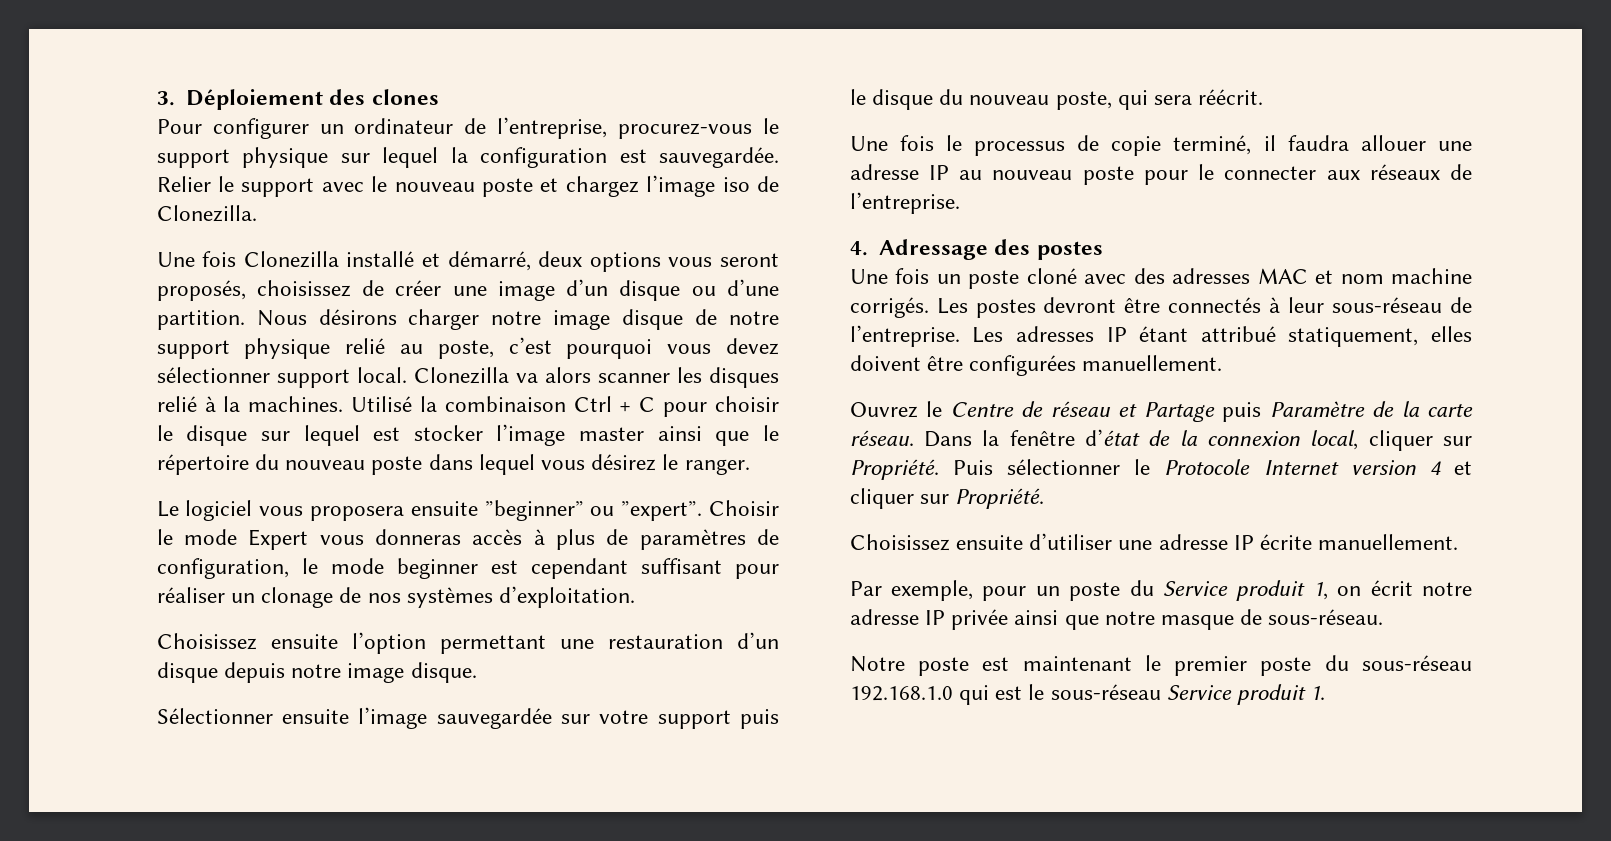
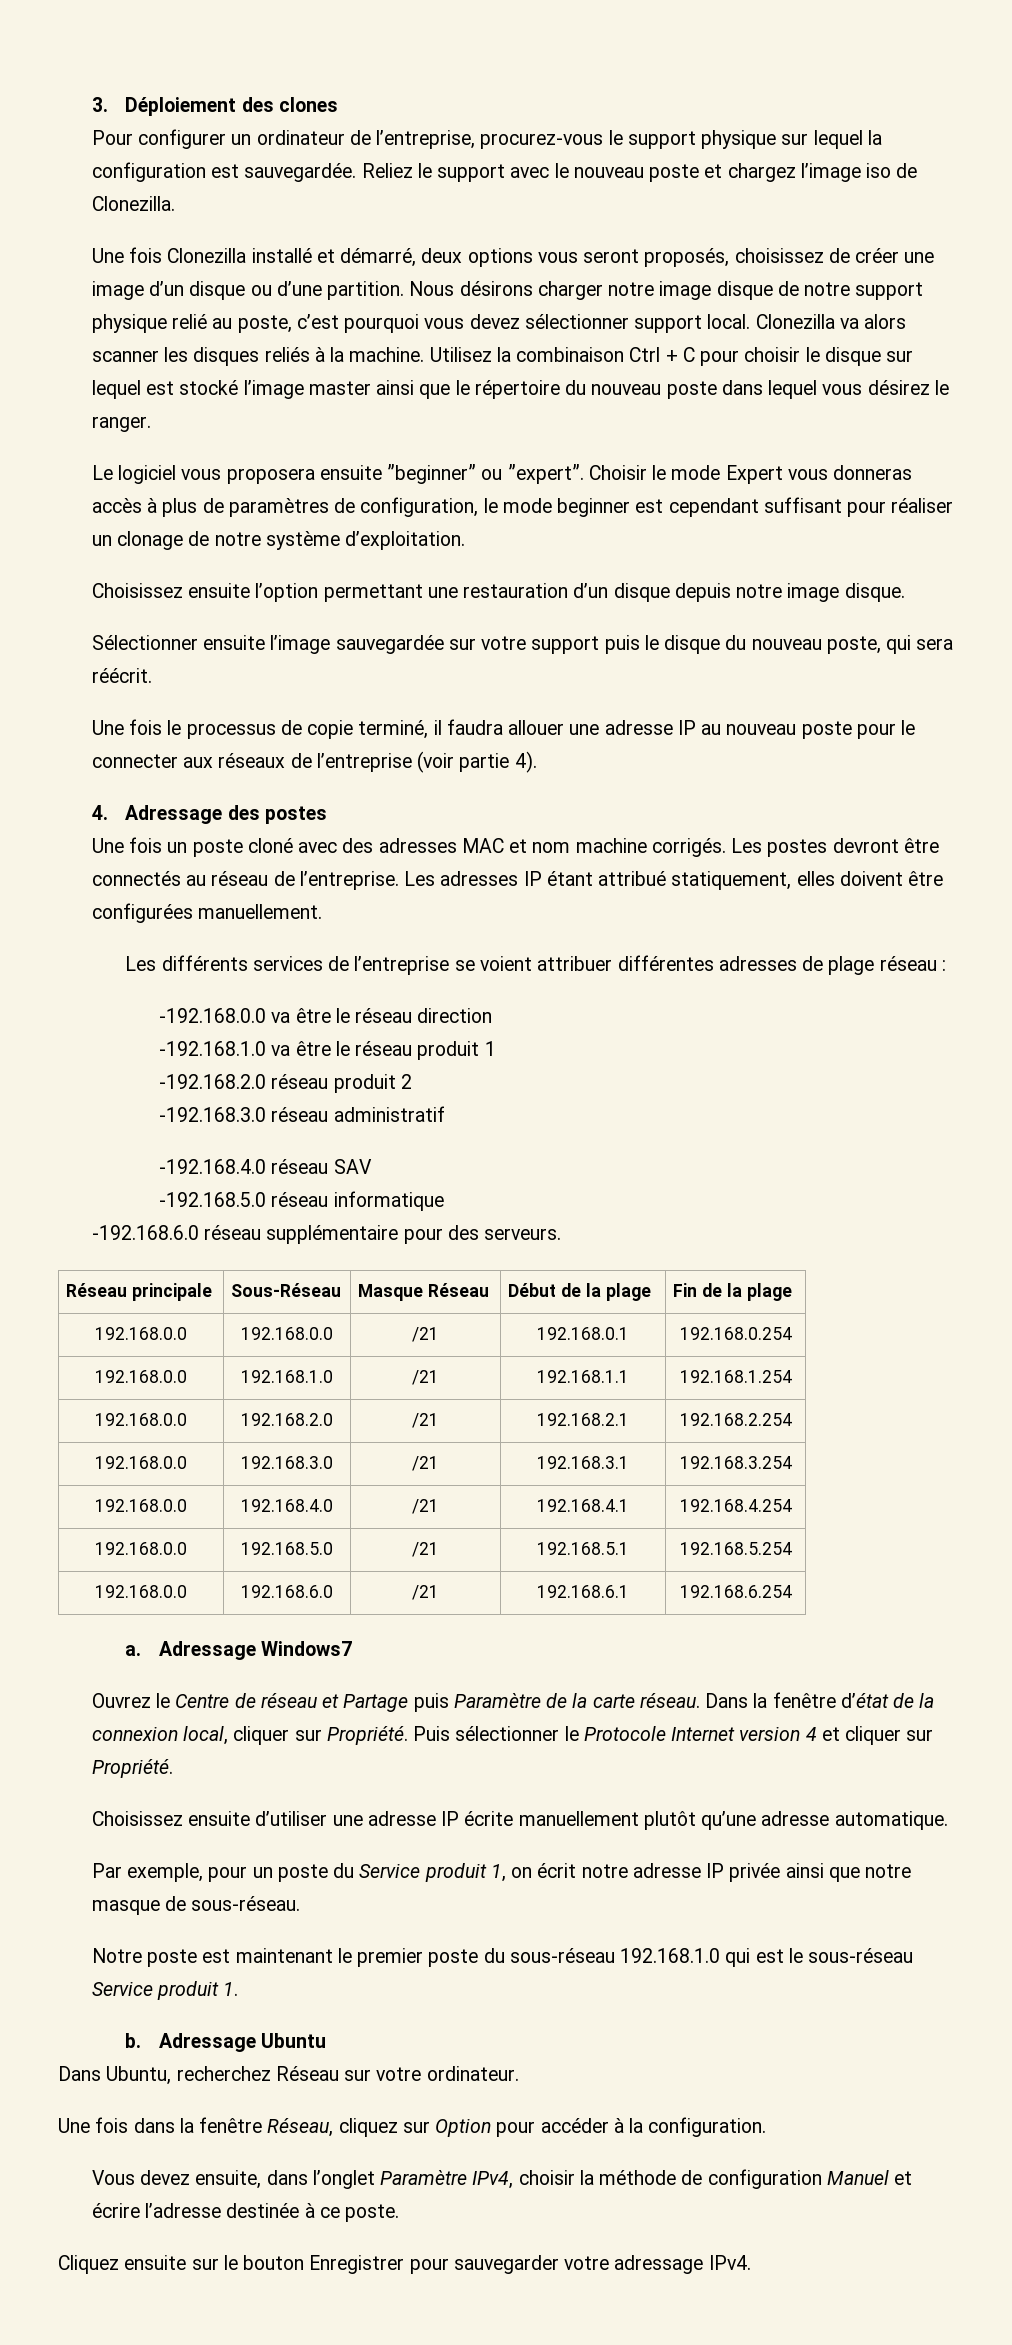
- Relier le support avec le nouveau poste et chargez l’image iso de Clonezilla.
+ Reliez le support avec le nouveau poste et chargez l’image iso de Clonezilla.
- Clonezilla va alors scanner les disques relié à la machines. Utilisé la combinaison Ctrl + C pour choisir le disque sur lequel est stocker l’image master ainsi que le répertoire du nouveau poste dans lequel vous désirez le ranger.
+ Clonezilla va alors scanner les disques reliés à la machine. Utilisez la combinaison Ctrl + C pour choisir le disque sur lequel est stocké l’image master ainsi que le répertoire du nouveau poste dans lequel vous désirez le ranger.
- Choisir le mode Expert vous donneras accès à plus de paramètres de configuration, le mode beginner est cependant suffisant pour réaliser un clonage de nos systèmes d’exploitation.
+ Choisir le mode Expert vous donneras accès à plus de paramètres de configuration, le mode beginner est cependant suffisant pour réaliser un clonage de notre système d’exploitation.
- Une fois le processus de copie terminé, il faudra allouer une adresse IP au nouveau poste pour le connecter aux réseaux de l’entreprise.
+ Une fois le processus de copie terminé, il faudra allouer une adresse IP au nouveau poste pour le connecter aux réseaux de l’entreprise (voir partie 4).
- Les postes devront être connectés à leur sous-réseau de l’entreprise.
+ Les postes devront être connectés au réseau de l’entreprise.
+ Les différents services de l’entreprise se voient attribuer différentes adresses de plage réseau :
+ -192.168.0.0 va être le réseau direction
+ -192.168.1.0 va être le réseau produit 1
+ -192.168.2.0 réseau produit 2
+ -192.168.3.0 réseau administratif
+ -192.168.4.0 réseau SAV
+ -192.168.5.0 réseau informatique
+ -192.168.6.0 réseau supplémentaire pour des serveurs.
+ Réseau principale | Sous-Réseau | Masque Réseau | Début de la plage | Fin de la plage
+ 192.168.0.0 | 192.168.0.0 | /21 | 192.168.0.1 | 192.168.0.254
+ 192.168.0.0 | 192.168.1.0 | /21 | 192.168.1.1 | 192.168.1.254
+ 192.168.0.0 | 192.168.2.0 | /21 | 192.168.2.1 | 192.168.2.254
+ 192.168.0.0 | 192.168.3.0 | /21 | 192.168.3.1 | 192.168.3.254
+ 192.168.0.0 | 192.168.4.0 | /21 | 192.168.4.1 | 192.168.4.254
+ 192.168.0.0 | 192.168.5.0 | /21 | 192.168.5.1 | 192.168.5.254
+ 192.168.0.0 | 192.168.6.0 | /21 | 192.168.6.1 | 192.168.6.254
+ a. Adressage Windows7
- Choisissez ensuite d’utiliser une adresse IP écrite manuellement.
+ Choisissez ensuite d’utiliser une adresse IP écrite manuellement plutôt qu’une adresse automatique.
+ b. Adressage Ubuntu
+ Dans Ubuntu, recherchez Réseau sur votre ordinateur.
+ Une fois dans la fenêtre Réseau, cliquez sur Option pour accéder à la configuration.
+ Vous devez ensuite, dans l’onglet Paramètre IPv4, choisir la méthode de configuration Manuel et écrire l’adresse destinée à ce poste.
+ Cliquez ensuite sur le bouton Enregistrer pour sauvegarder votre adressage IPv4.

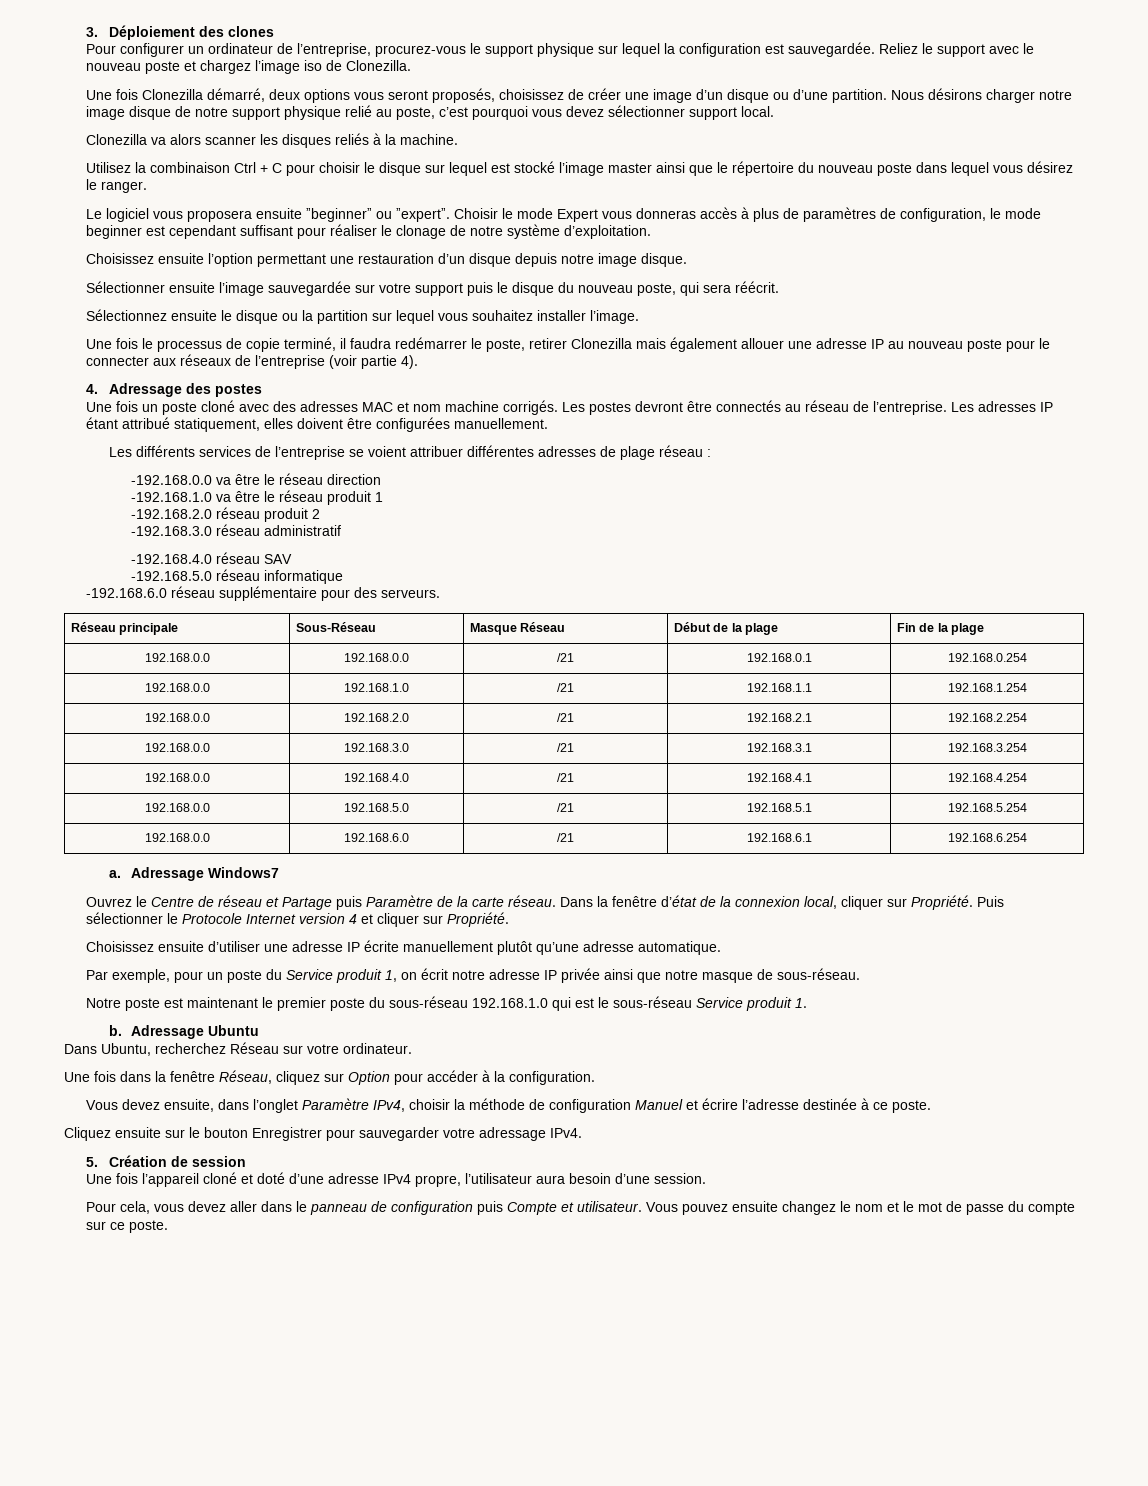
- Une fois Clonezilla installé et démarré, deux options vous seront proposés, choisissez de créer une image d’un disque ou d’une partition.
+ Une fois Clonezilla démarré, deux options vous seront proposés, choisissez de créer une image d’un disque ou d’une partition.
- Nous désirons charger notre image disque de notre support physique relié au poste, c’est pourquoi vous devez sélectionner support local. Clonezilla va alors scanner les disques reliés à la machine. Utilisez la combinaison Ctrl + C pour choisir le disque sur lequel est stocké l’image master ainsi que le répertoire du nouveau poste dans lequel vous désirez le ranger.
+ Nous désirons charger notre image disque de notre support physique relié au poste, c’est pourquoi vous devez sélectionner support local.
+ Clonezilla va alors scanner les disques reliés à la machine.
+ Utilisez la combinaison Ctrl + C pour choisir le disque sur lequel est stocké l’image master ainsi que le répertoire du nouveau poste dans lequel vous désirez le ranger.
- Choisir le mode Expert vous donneras accès à plus de paramètres de configuration, le mode beginner est cependant suffisant pour réaliser un clonage de notre système d’exploitation.
+ Choisir le mode Expert vous donneras accès à plus de paramètres de configuration, le mode beginner est cependant suffisant pour réaliser le clonage de notre système d’exploitation.
+ Sélectionnez ensuite le disque ou la partition sur lequel vous souhaitez installer l’image.
- Une fois le processus de copie terminé, il faudra allouer une adresse IP au nouveau poste pour le connecter aux réseaux de l’entreprise (voir partie 4).
+ Une fois le processus de copie terminé, il faudra redémarrer le poste, retirer Clonezilla mais également allouer une adresse IP au nouveau poste pour le connecter aux réseaux de l’entreprise (voir partie 4).
+ 5. Création de session
+ Une fois l’appareil cloné et doté d’une adresse IPv4 propre, l’utilisateur aura besoin d’une session.
+ Pour cela, vous devez aller dans le panneau de configuration puis Compte et utilisateur. Vous pouvez ensuite changez le nom et le mot de passe du compte sur ce poste.

